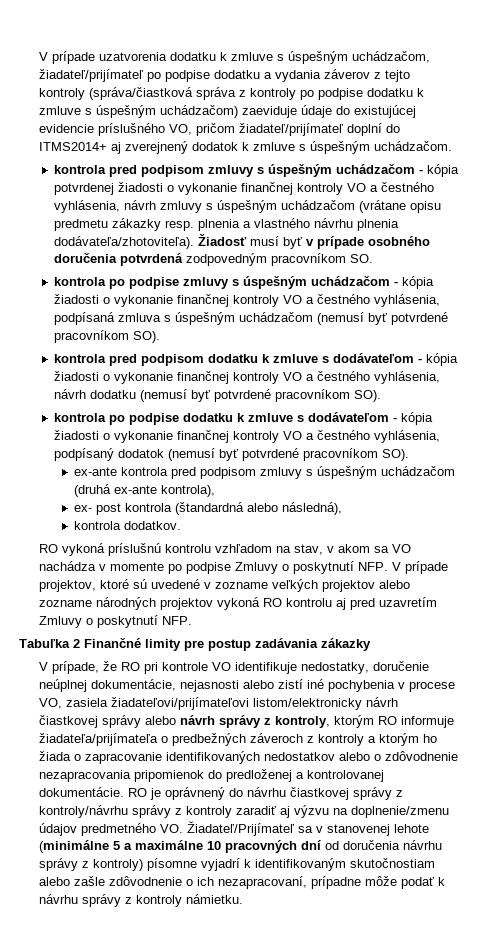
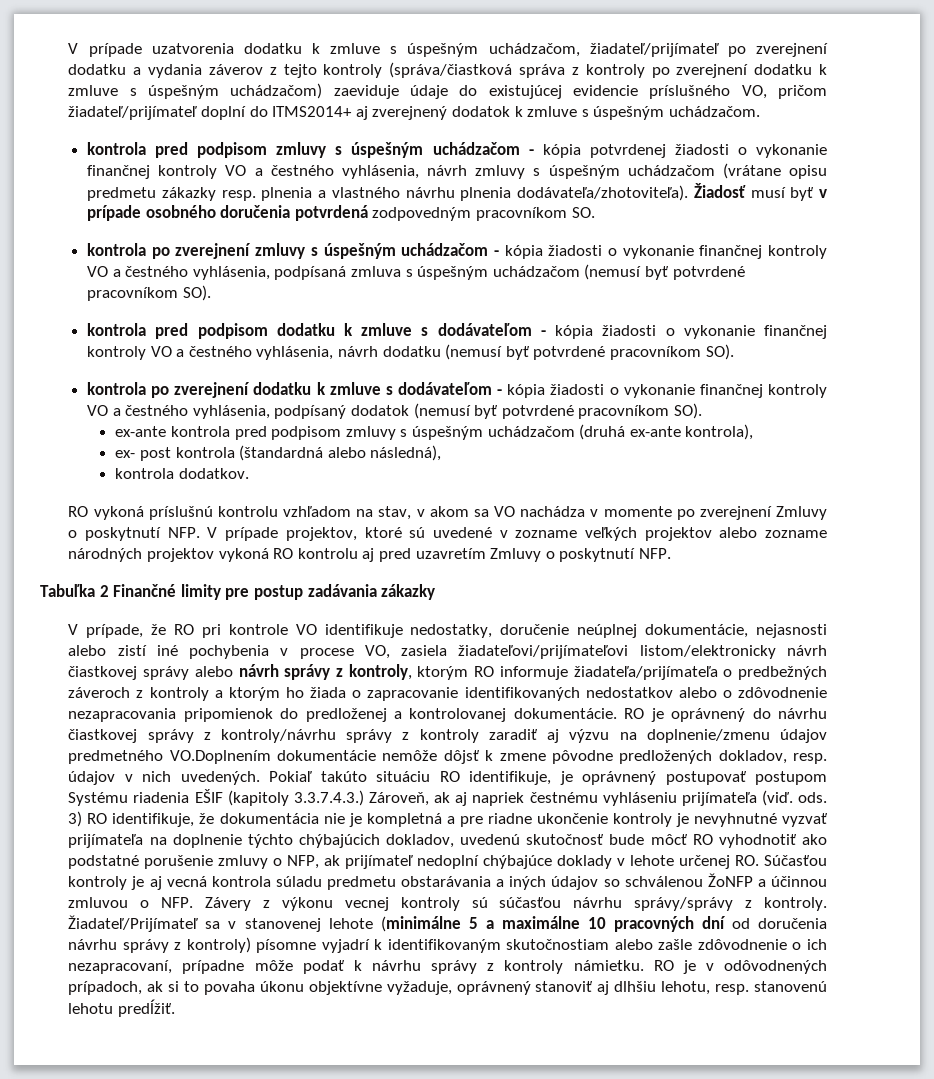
- V prípade uzatvorenia dodatku k zmluve s úspešným uchádzačom, žiadateľ/prijímateľ po podpise dodatku a vydania záverov z tejto kontroly (správa/čiastková správa z kontroly po podpise dodatku k zmluve s úspešným uchádzačom) zaeviduje údaje do existujúcej evidencie príslušného VO, pričom žiadateľ/prijímateľ doplní do ITMS2014+ aj zverejnený dodatok k zmluve s úspešným uchádzačom.
+ V prípade uzatvorenia dodatku k zmluve s úspešným uchádzačom, žiadateľ/prijímateľ po zverejnení dodatku a vydania záverov z tejto kontroly (správa/čiastková správa z kontroly po zverejnení dodatku k zmluve s úspešným uchádzačom) zaeviduje údaje do existujúcej evidencie príslušného VO, pričom žiadateľ/prijímateľ doplní do ITMS2014+ aj zverejnený dodatok k zmluve s úspešným uchádzačom.
- kontrola po podpise zmluvy s úspešným uchádzačom - kópia žiadosti o vykonanie finančnej kontroly VO a čestného vyhlásenia, podpísaná zmluva s úspešným uchádzačom (nemusí byť potvrdené pracovníkom SO).
+ kontrola po zverejnení zmluvy s úspešným uchádzačom - kópia žiadosti o vykonanie finančnej kontroly VO a čestného vyhlásenia, podpísaná zmluva s úspešným uchádzačom (nemusí byť potvrdené pracovníkom SO).
- kontrola po podpise dodatku k zmluve s dodávateľom - kópia žiadosti o vykonanie finančnej kontroly VO a čestného vyhlásenia, podpísaný dodatok (nemusí byť potvrdené pracovníkom SO).
+ kontrola po zverejnení dodatku k zmluve s dodávateľom - kópia žiadosti o vykonanie finančnej kontroly VO a čestného vyhlásenia, podpísaný dodatok (nemusí byť potvrdené pracovníkom SO).
- RO vykoná príslušnú kontrolu vzhľadom na stav, v akom sa VO nachádza v momente po podpise Zmluvy o poskytnutí NFP. V prípade projektov, ktoré sú uvedené v zozname veľkých projektov alebo zozname národných projektov vykoná RO kontrolu aj pred uzavretím Zmluvy o poskytnutí NFP.
+ RO vykoná príslušnú kontrolu vzhľadom na stav, v akom sa VO nachádza v momente po zverejnení Zmluvy o poskytnutí NFP. V prípade projektov, ktoré sú uvedené v zozname veľkých projektov alebo zozname národných projektov vykoná RO kontrolu aj pred uzavretím Zmluvy o poskytnutí NFP.
- RO je oprávnený do návrhu čiastkovej správy z kontroly/návrhu správy z kontroly zaradiť aj výzvu na doplnenie/zmenu údajov predmetného VO. Žiadateľ/Prijímateľ sa v stanovenej lehote (minimálne 5 a maximálne 10 pracovných dní od doručenia návrhu správy z kontroly) písomne vyjadrí k identifikovaným skutočnostiam alebo zašle zdôvodnenie o ich nezapracovaní, prípadne môže podať k návrhu správy z kontroly námietku.
+ RO je oprávnený do návrhu čiastkovej správy z kontroly/návrhu správy z kontroly zaradiť aj výzvu na doplnenie/zmenu údajov predmetného VO.Doplnením dokumentácie nemôže dôjsť k zmene pôvodne predložených dokladov, resp. údajov v nich uvedených. Pokiaľ takúto situáciu RO identifikuje, je oprávnený postupovať postupom Systému riadenia EŠIF (kapitoly 3.3.7.4.3.) Zároveň, ak aj napriek čestnému vyhláseniu prijímateľa (viď. ods. 3) RO identifikuje, že dokumentácia nie je kompletná a pre riadne ukončenie kontroly je nevyhnutné vyzvať prijímateľa na doplnenie týchto chýbajúcich dokladov, uvedenú skutočnosť bude môcť RO vyhodnotiť ako podstatné porušenie zmluvy o NFP, ak prijímateľ nedoplní chýbajúce doklady v lehote určenej RO. Súčasťou kontroly je aj vecná kontrola súladu predmetu obstarávania a iných údajov so schválenou ŽoNFP a účinnou zmluvou o NFP. Závery z výkonu vecnej kontroly sú súčasťou návrhu správy/správy z kontroly. Žiadateľ/Prijímateľ sa v stanovenej lehote (minimálne 5 a maximálne 10 pracovných dní od doručenia návrhu správy z kontroly) písomne vyjadrí k identifikovaným skutočnostiam alebo zašle zdôvodnenie o ich nezapracovaní, prípadne môže podať k návrhu správy z kontroly námietku.
+ RO je v odôvodnených prípadoch, ak si to povaha úkonu objektívne vyžaduje, oprávnený stanoviť aj dlhšiu lehotu, resp. stanovenú lehotu predĺžiť.

